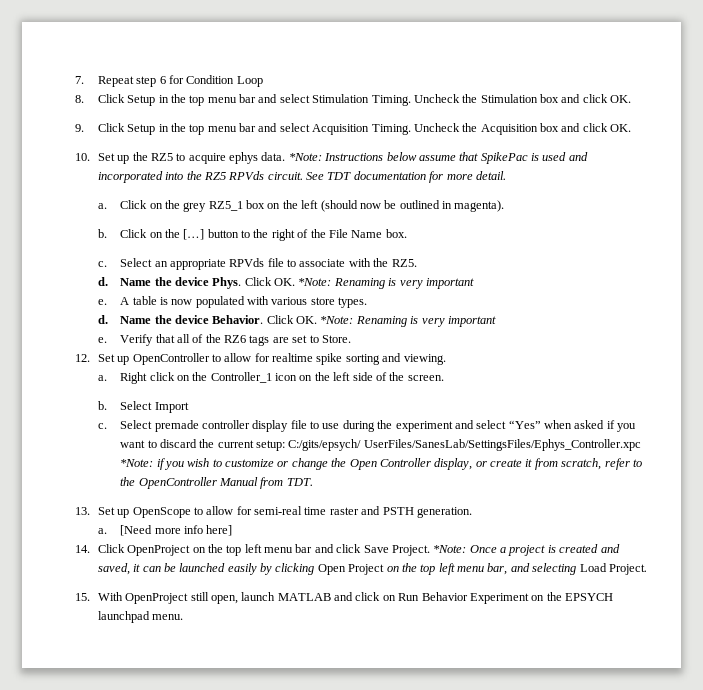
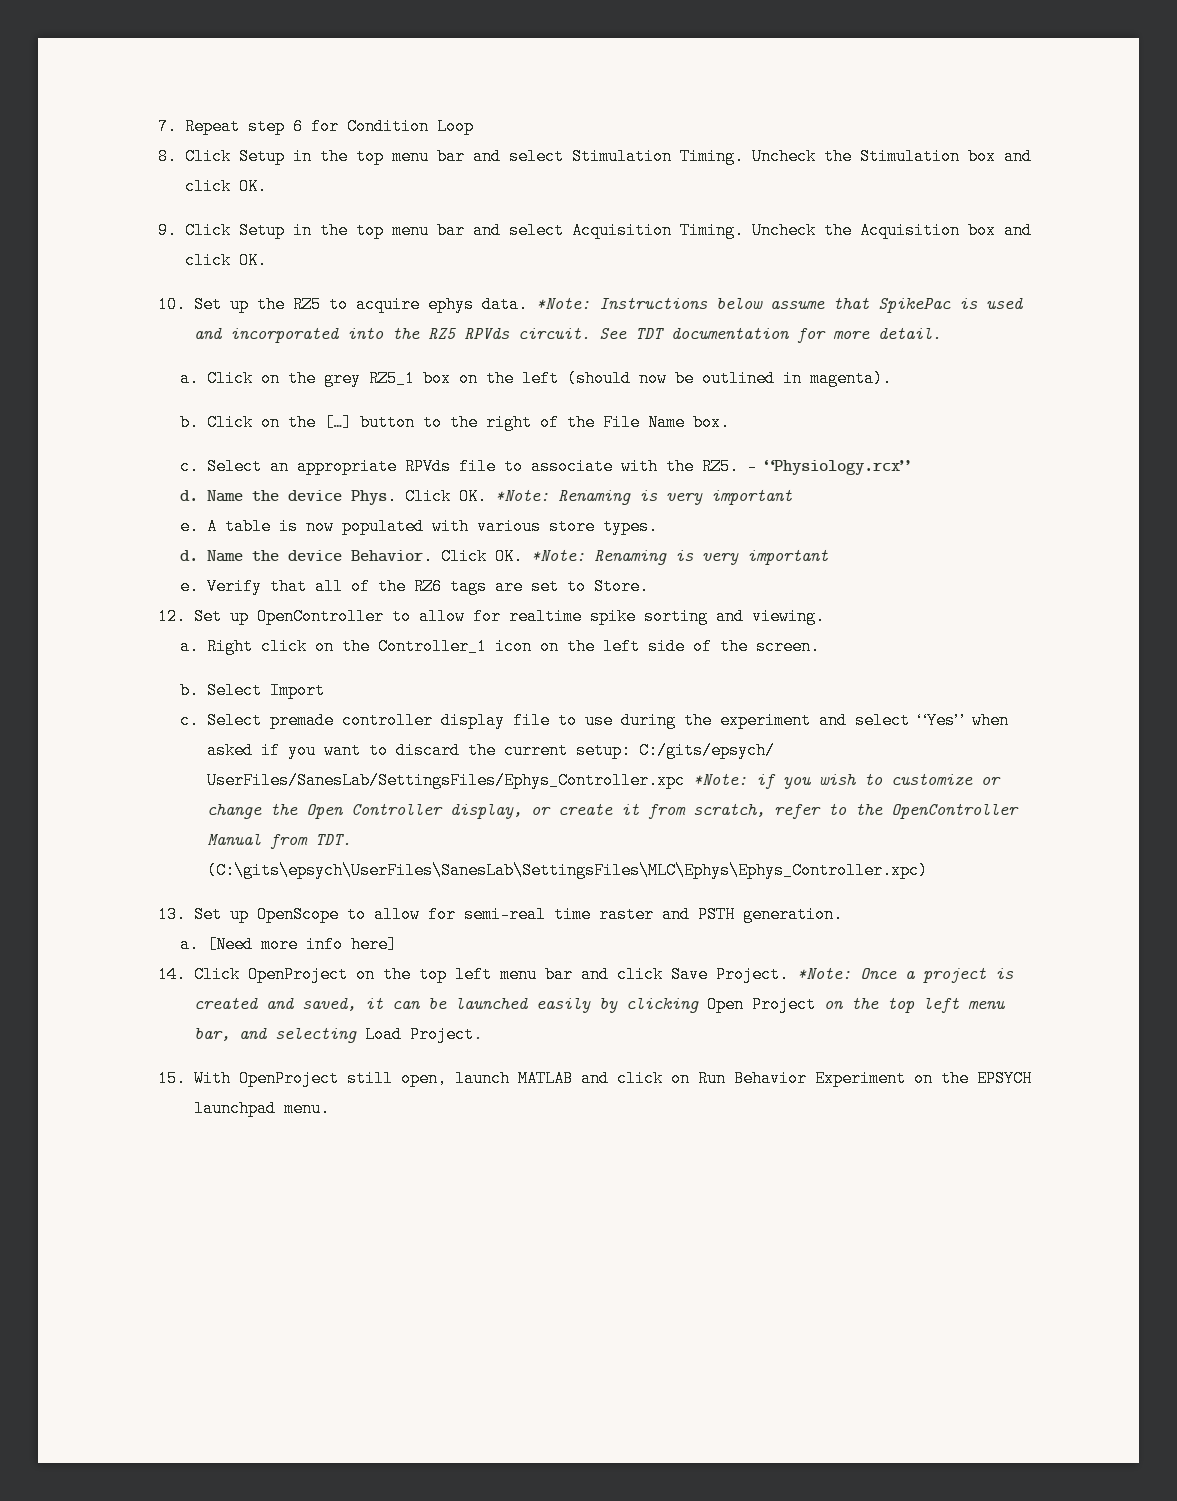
- Select an appropriate RPVds file to associate with the RZ5.
+ Select an appropriate RPVds file to associate with the RZ5. – “Physiology.rcx”
- Select premade controller display file to use during the experiment and select “Yes” when asked if you want to discard the current setup: C:/gits/epsych/ UserFiles/SanesLab/SettingsFiles/Ephys_Controller.xpc *Note: if you wish to customize or change the Open Controller display, or create it from scratch, refer to the OpenController Manual from TDT.
+ Select premade controller display file to use during the experiment and select “Yes” when asked if you want to discard the current setup: C:/gits/epsych/ UserFiles/SanesLab/SettingsFiles/Ephys_Controller.xpc *Note: if you wish to customize or change the Open Controller display, or create it from scratch, refer to the OpenController Manual from TDT. (C:\gits\epsych\UserFiles\SanesLab\SettingsFiles\MLC\Ephys\Ephys_Controller.xpc)

